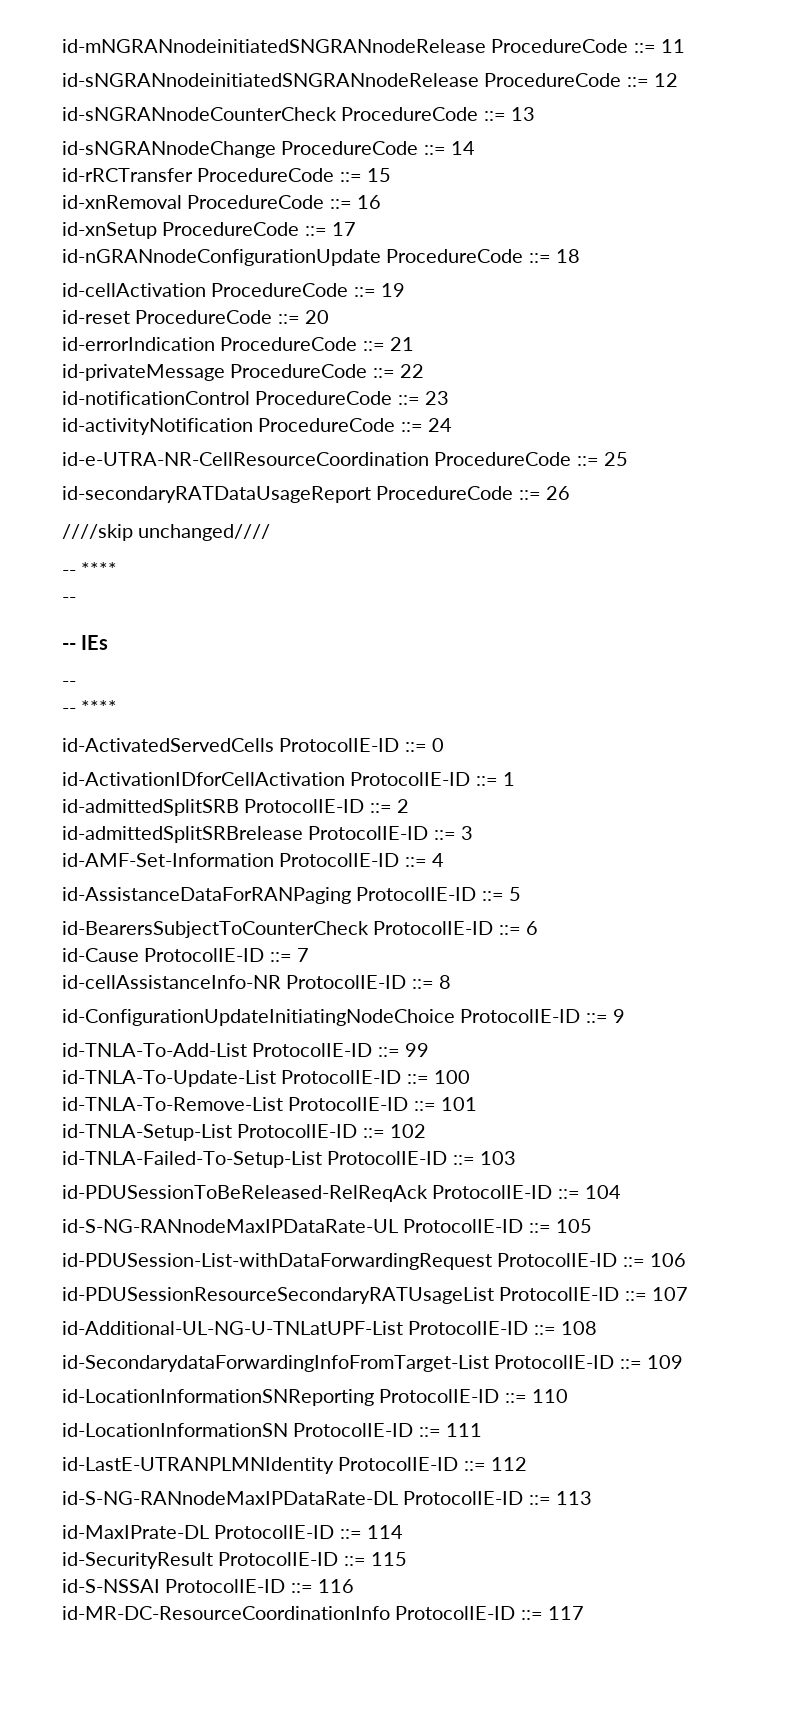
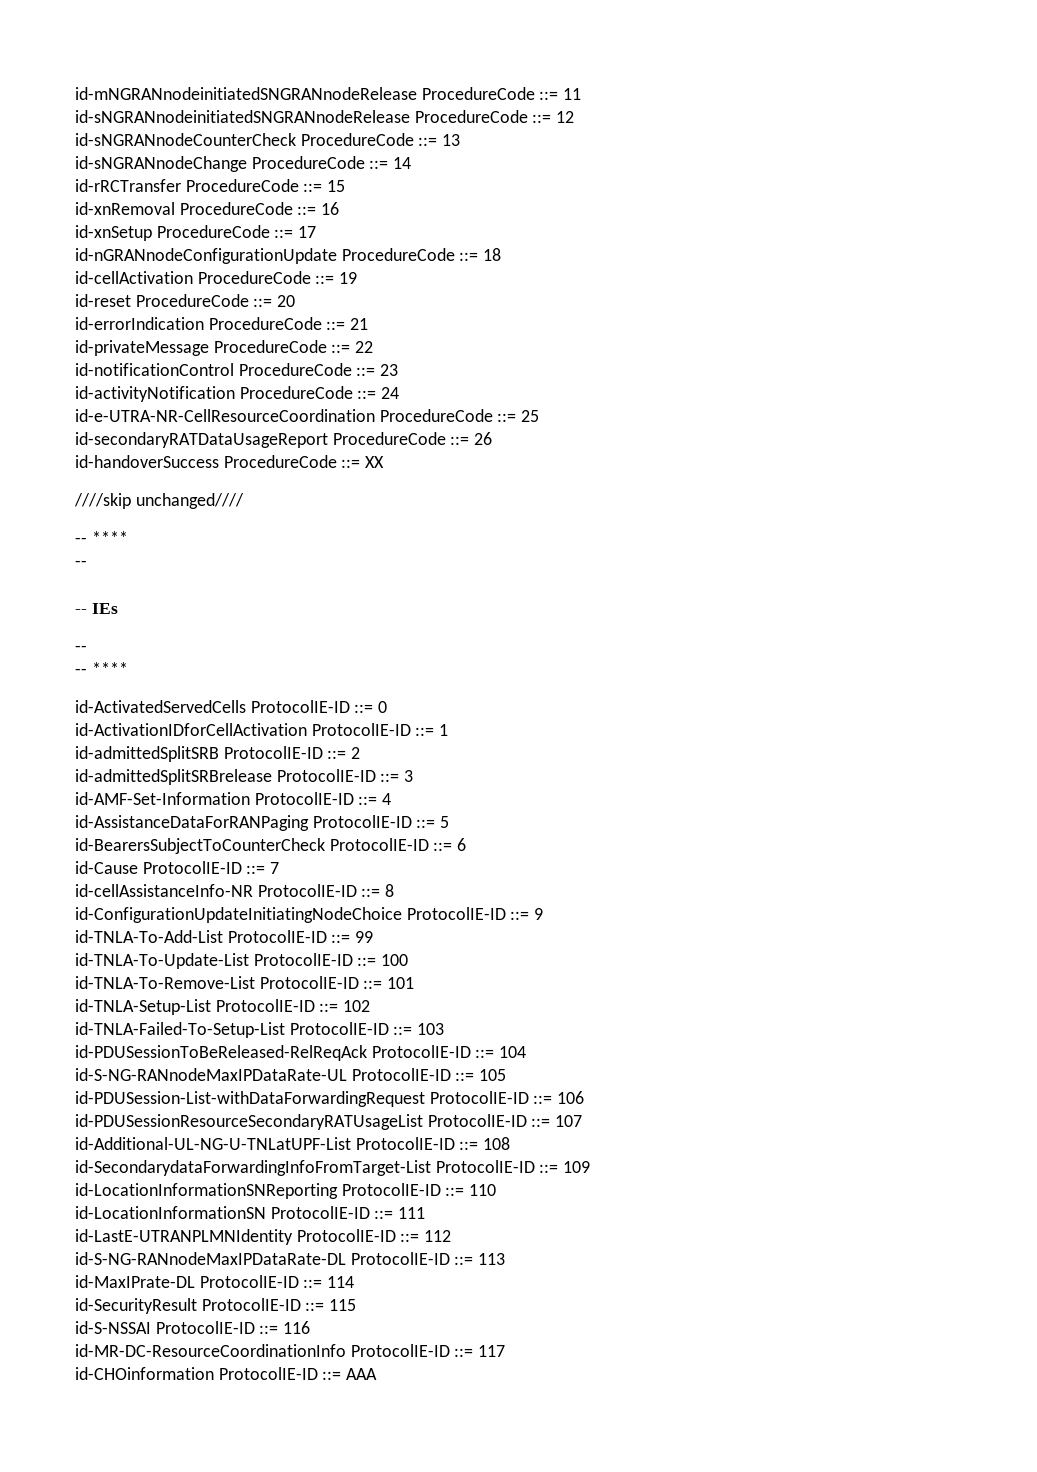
+ id-handoverSuccess ProcedureCode ::= XX
+ id-CHOinformation ProtocolIE-ID ::= AAA

